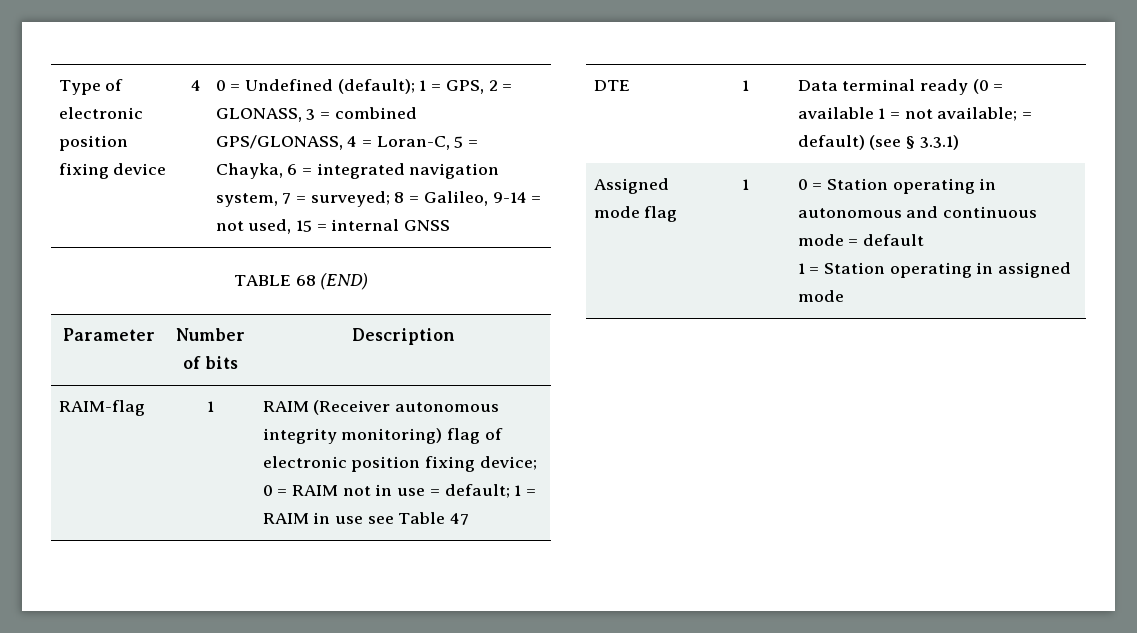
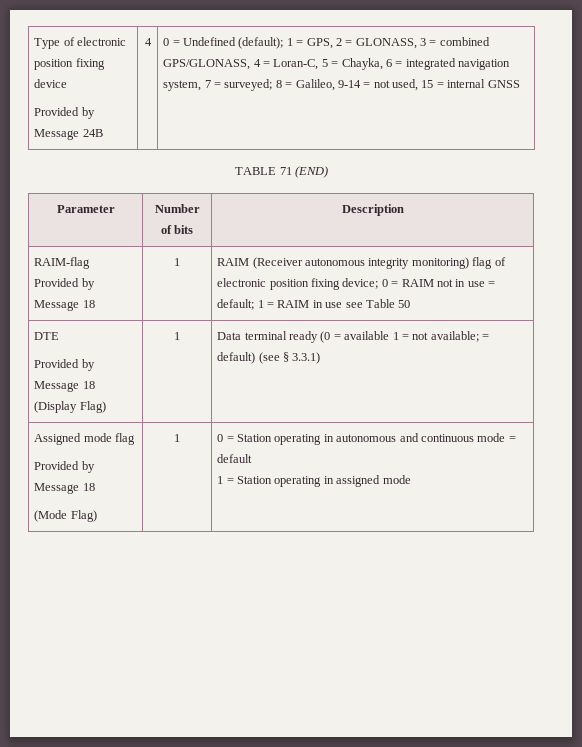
+ Provided by Message 24B
- TABLE 68 (END)
+ TABLE 71 (END)
- RAIM-flag | 1 | RAIM (Receiver autonomous integrity monitoring) flag of electronic position fixing device; 0 = RAIM not in use = default; 1 = RAIM in use see Table 47
+ RAIM-flag Provided by Message 18 | 1 | RAIM (Receiver autonomous integrity monitoring) flag of electronic position fixing device; 0 = RAIM not in use = default; 1 = RAIM in use see Table 50
- DTE | 1 | Data terminal ready (0 = available 1 = not available; = default) (see § 3.3.1)
+ DTE
+ Provided by Message 18 (Display Flag) | 1 | Data terminal ready (0 = available 1 = not available; = default) (see § 3.3.1)
- Assigned mode flag | 1 | 0 = Station operating in autonomous and continuous mode = default
+ Assigned mode flag
+ Provided by Message 18
+ (Mode Flag) | 1 | 0 = Station operating in autonomous and continuous mode = default

